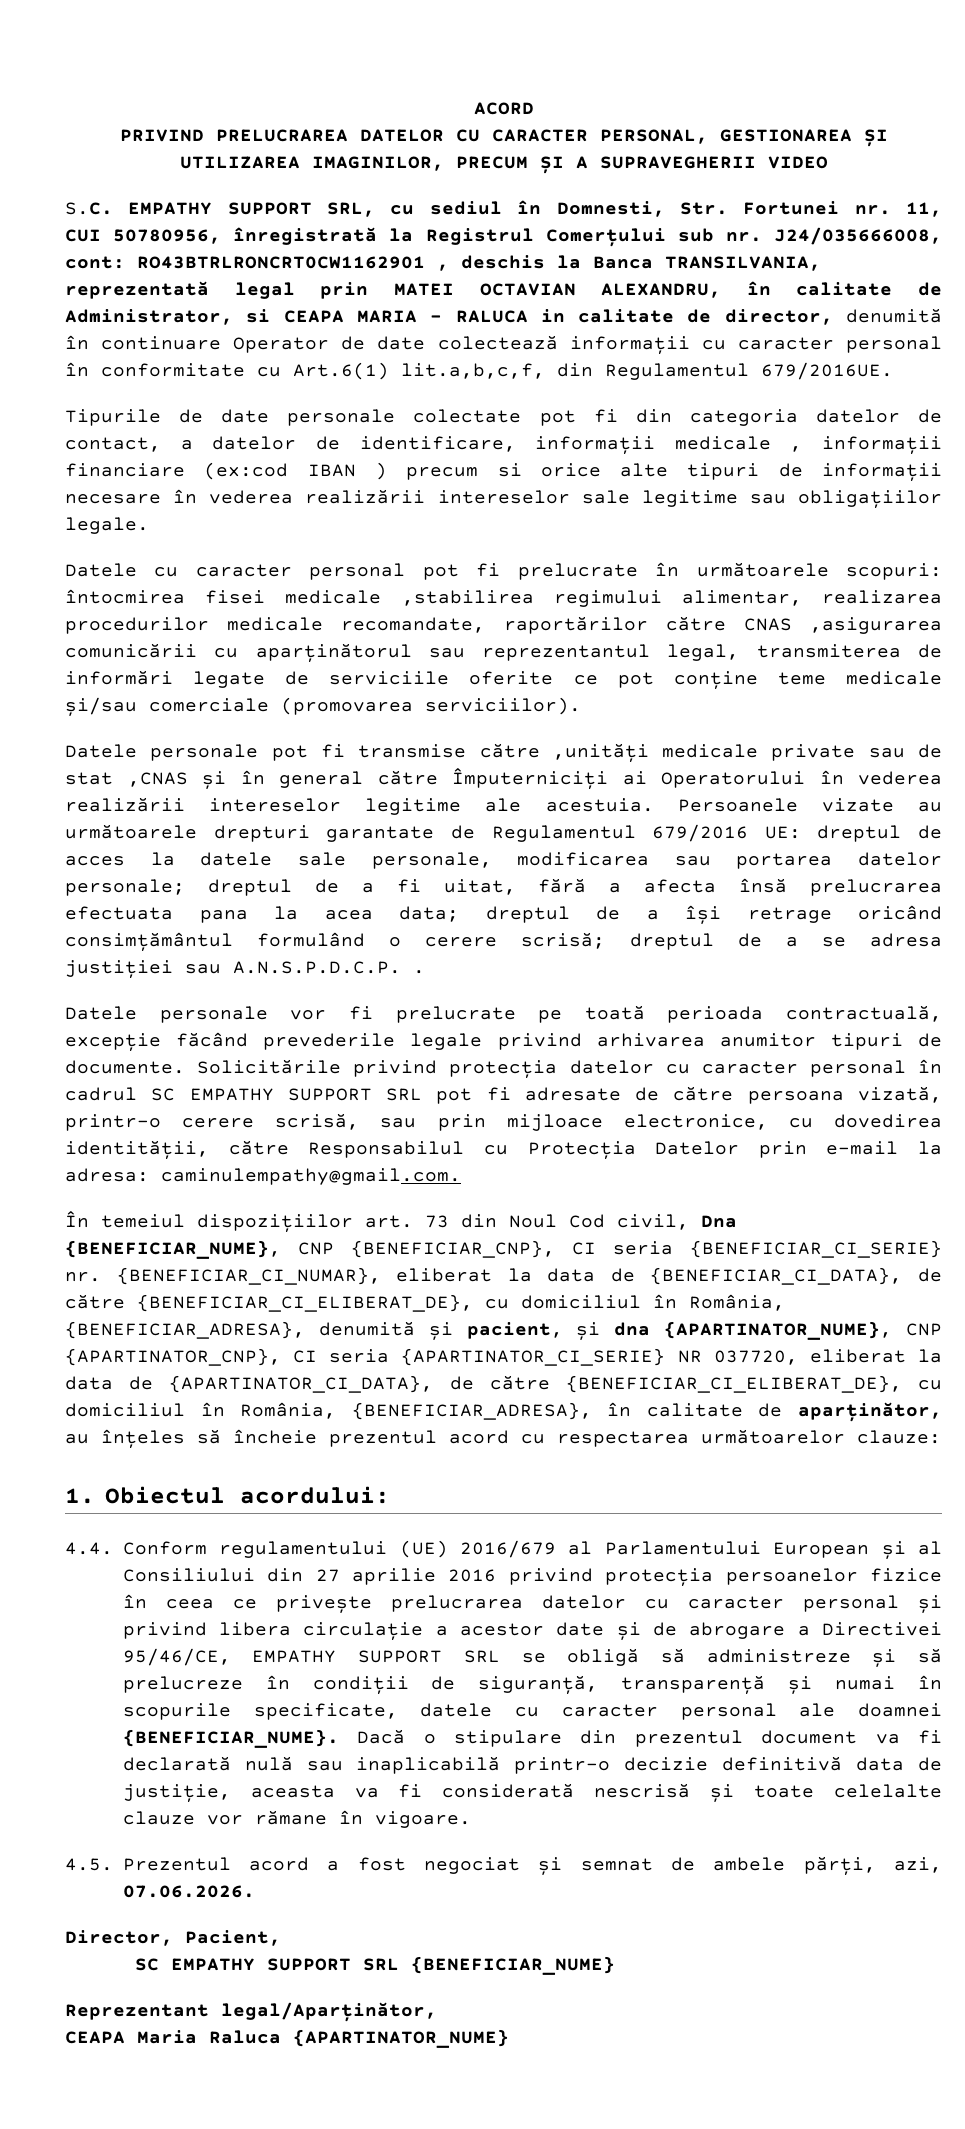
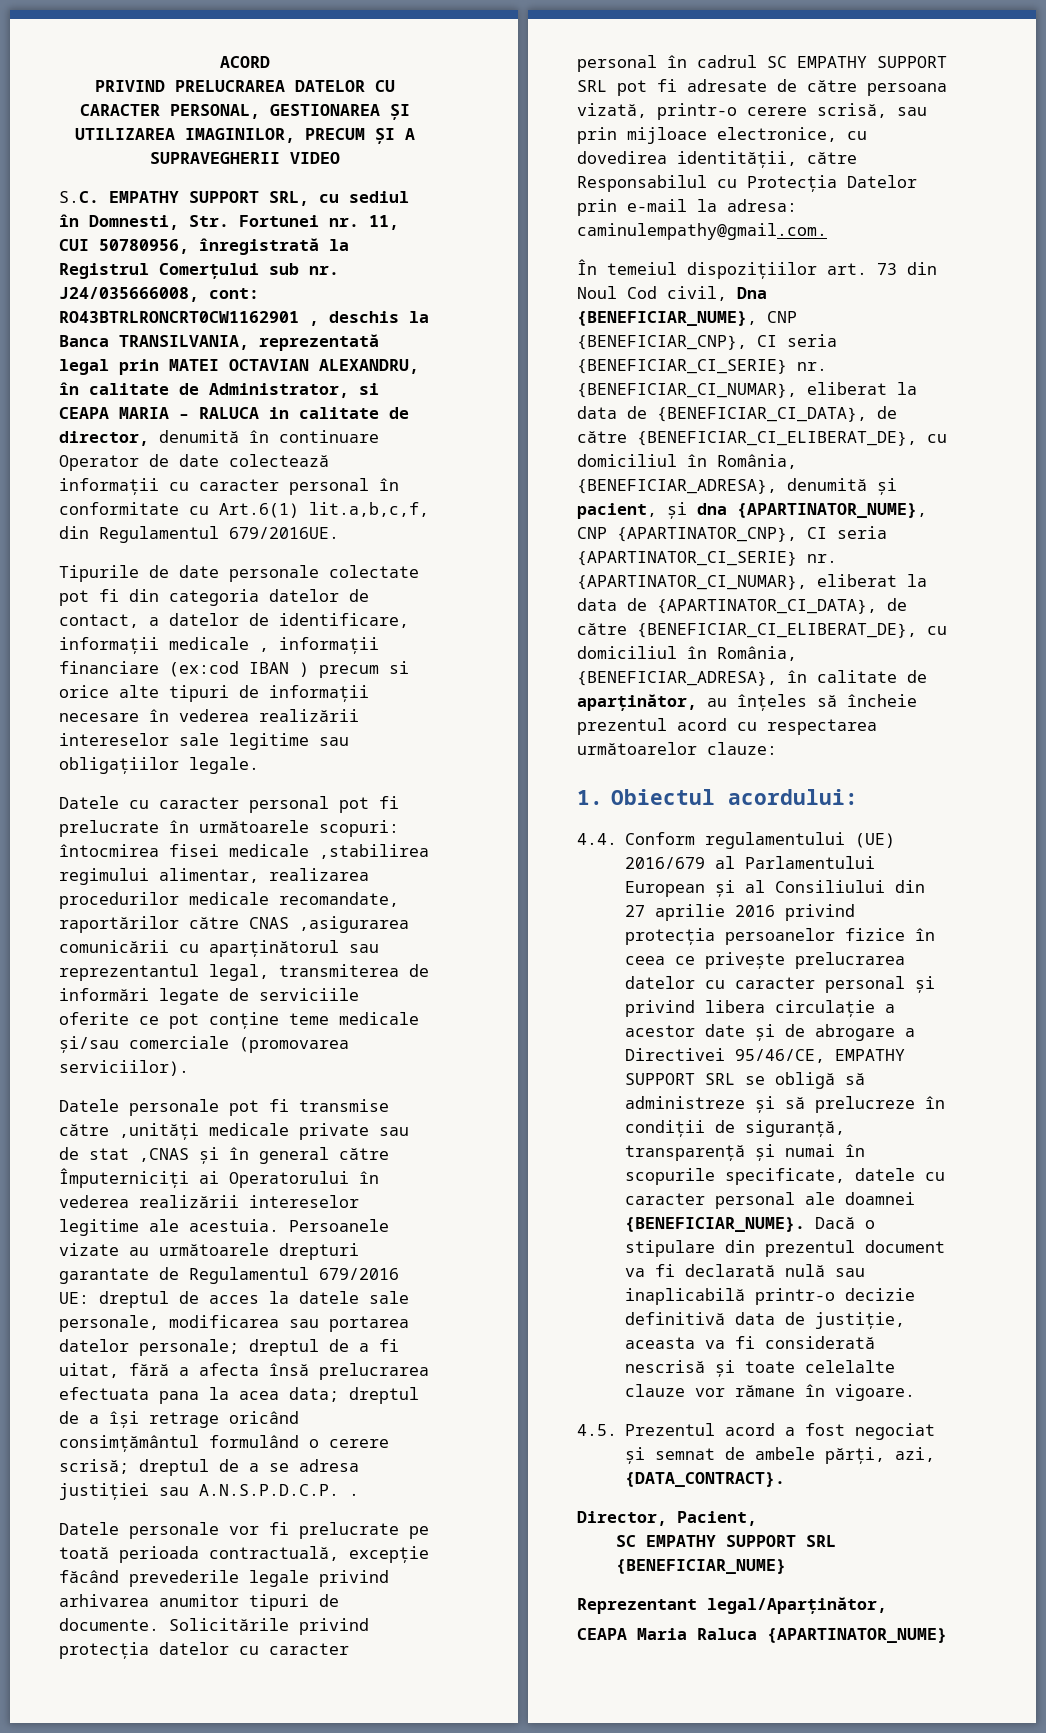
- În temeiul dispozițiilor art. 73 din Noul Cod civil, Dna {BENEFICIAR_NUME}, CNP {BENEFICIAR_CNP}, CI seria {BENEFICIAR_CI_SERIE} nr. {BENEFICIAR_CI_NUMAR}, eliberat la data de {BENEFICIAR_CI_DATA}, de către {BENEFICIAR_CI_ELIBERAT_DE}, cu domiciliul în România, {BENEFICIAR_ADRESA}, denumită și pacient, și dna {APARTINATOR_NUME}, CNP {APARTINATOR_CNP}, CI seria {APARTINATOR_CI_SERIE} NR 037720, eliberat la data de {APARTINATOR_CI_DATA}, de către {BENEFICIAR_CI_ELIBERAT_DE}, cu domiciliul în România, {BENEFICIAR_ADRESA}, în calitate de aparținător, au înțeles să încheie prezentul acord cu respectarea următoarelor clauze:
+ În temeiul dispozițiilor art. 73 din Noul Cod civil, Dna {BENEFICIAR_NUME}, CNP {BENEFICIAR_CNP}, CI seria {BENEFICIAR_CI_SERIE} nr. {BENEFICIAR_CI_NUMAR}, eliberat la data de {BENEFICIAR_CI_DATA}, de către {BENEFICIAR_CI_ELIBERAT_DE}, cu domiciliul în România, {BENEFICIAR_ADRESA}, denumită și pacient, și dna {APARTINATOR_NUME}, CNP {APARTINATOR_CNP}, CI seria {APARTINATOR_CI_SERIE} nr. {APARTINATOR_CI_NUMAR}, eliberat la data de {APARTINATOR_CI_DATA}, de către {BENEFICIAR_CI_ELIBERAT_DE}, cu domiciliul în România, {BENEFICIAR_ADRESA}, în calitate de aparținător, au înțeles să încheie prezentul acord cu respectarea următoarelor clauze:
- 4.5. Prezentul acord a fost negociat și semnat de ambele părți, azi, 07.06.2026.
+ 4.5. Prezentul acord a fost negociat și semnat de ambele părți, azi, {DATA_CONTRACT}.

